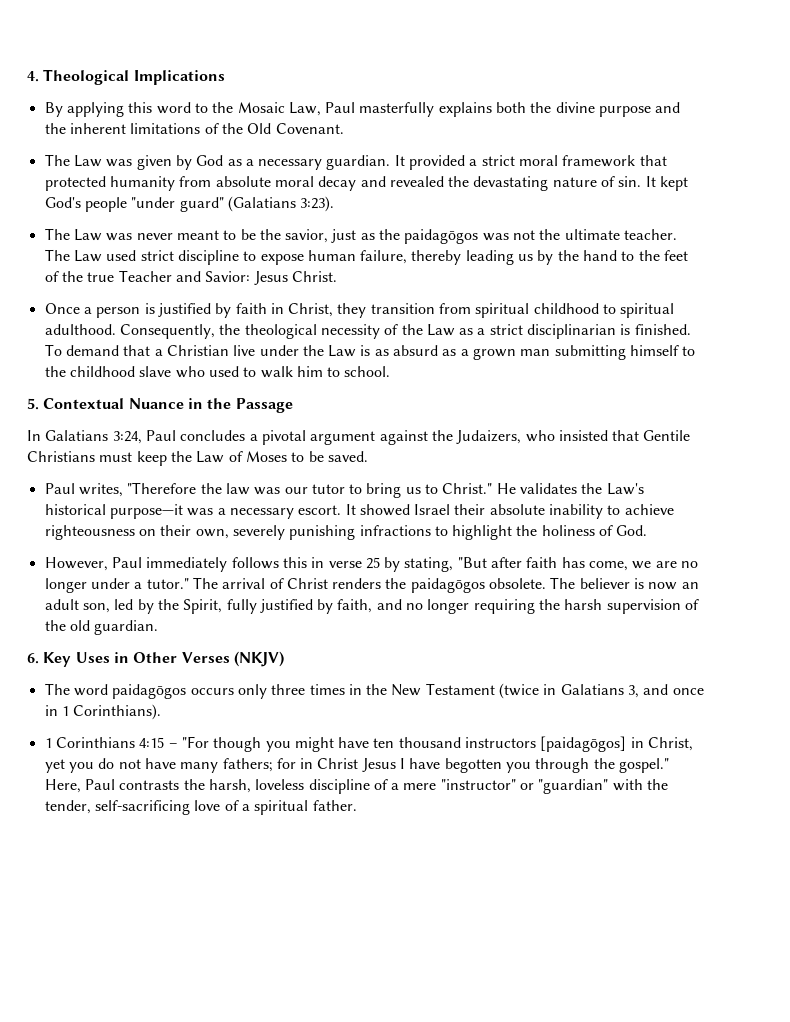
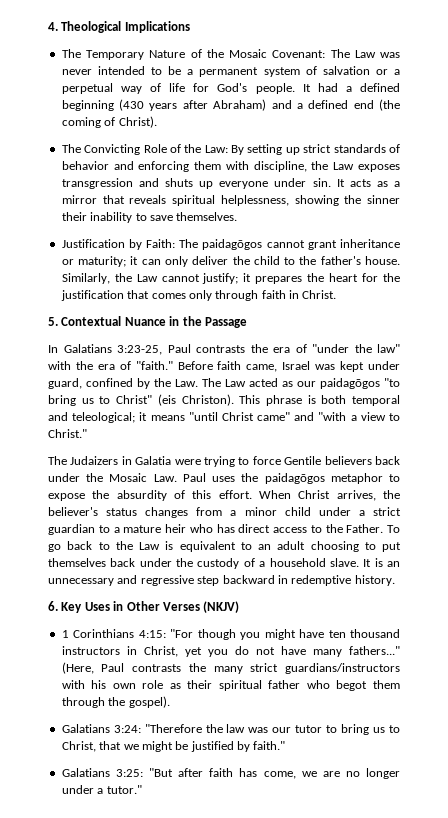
- By applying this word to the Mosaic Law, Paul masterfully explains both the divine purpose and the inherent limitations of the Old Covenant.
- The Law was given by God as a necessary guardian. It provided a strict moral framework that protected humanity from absolute moral decay and revealed the devastating nature of sin. It kept God's people "under guard" (Galatians 3:23).
- The Law was never meant to be the savior, just as the paidagōgos was not the ultimate teacher. The Law used strict discipline to expose human failure, thereby leading us by the hand to the feet of the true Teacher and Savior: Jesus Christ.
- Once a person is justified by faith in Christ, they transition from spiritual childhood to spiritual adulthood. Consequently, the theological necessity of the Law as a strict disciplinarian is finished. To demand that a Christian live under the Law is as absurd as a grown man submitting himself to the childhood slave who used to walk him to school.
+ The Temporary Nature of the Mosaic Covenant: The Law was never intended to be a permanent system of salvation or a perpetual way of life for God's people. It had a defined beginning (430 years after Abraham) and a defined end (the coming of Christ).
+ The Convicting Role of the Law: By setting up strict standards of behavior and enforcing them with discipline, the Law exposes transgression and shuts up everyone under sin. It acts as a mirror that reveals spiritual helplessness, showing the sinner their inability to save themselves.
+ Justification by Faith: The paidagōgos cannot grant inheritance or maturity; it can only deliver the child to the father's house. Similarly, the Law cannot justify; it prepares the heart for the justification that comes only through faith in Christ.
- In Galatians 3:24, Paul concludes a pivotal argument against the Judaizers, who insisted that Gentile Christians must keep the Law of Moses to be saved.
- Paul writes, "Therefore the law was our tutor to bring us to Christ." He validates the Law's historical purpose—it was a necessary escort. It showed Israel their absolute inability to achieve righteousness on their own, severely punishing infractions to highlight the holiness of God.
- However, Paul immediately follows this in verse 25 by stating, "But after faith has come, we are no longer under a tutor." The arrival of Christ renders the paidagōgos obsolete. The believer is now an adult son, led by the Spirit, fully justified by faith, and no longer requiring the harsh supervision of the old guardian.
+ In Galatians 3:23-25, Paul contrasts the era of "under the law" with the era of "faith." Before faith came, Israel was kept under guard, confined by the Law. The Law acted as our paidagōgos "to bring us to Christ" (eis Christon). This phrase is both temporal and teleological; it means "until Christ came" and "with a view to Christ."
+ The Judaizers in Galatia were trying to force Gentile believers back under the Mosaic Law. Paul uses the paidagōgos metaphor to expose the absurdity of this effort. When Christ arrives, the believer's status changes from a minor child under a strict guardian to a mature heir who has direct access to the Father. To go back to the Law is equivalent to an adult choosing to put themselves back under the custody of a household slave. It is an unnecessary and regressive step backward in redemptive history.
  6. Key Uses in Other Verses (NKJV)
- The word paidagōgos occurs only three times in the New Testament (twice in Galatians 3, and once in 1 Corinthians).
- 1 Corinthians 4:15 – "For though you might have ten thousand instructors [paidagōgos] in Christ, yet you do not have many fathers; for in Christ Jesus I have begotten you through the gospel." Here, Paul contrasts the harsh, loveless discipline of a mere "instructor" or "guardian" with the tender, self-sacrificing love of a spiritual father.
+ 1 Corinthians 4:15: "For though you might have ten thousand instructors in Christ, yet you do not have many fathers..." (Here, Paul contrasts the many strict guardians/instructors with his own role as their spiritual father who begot them through the gospel).
+ Galatians 3:24: "Therefore the law was our tutor to bring us to Christ, that we might be justified by faith."
+ Galatians 3:25: "But after faith has come, we are no longer under a tutor."

